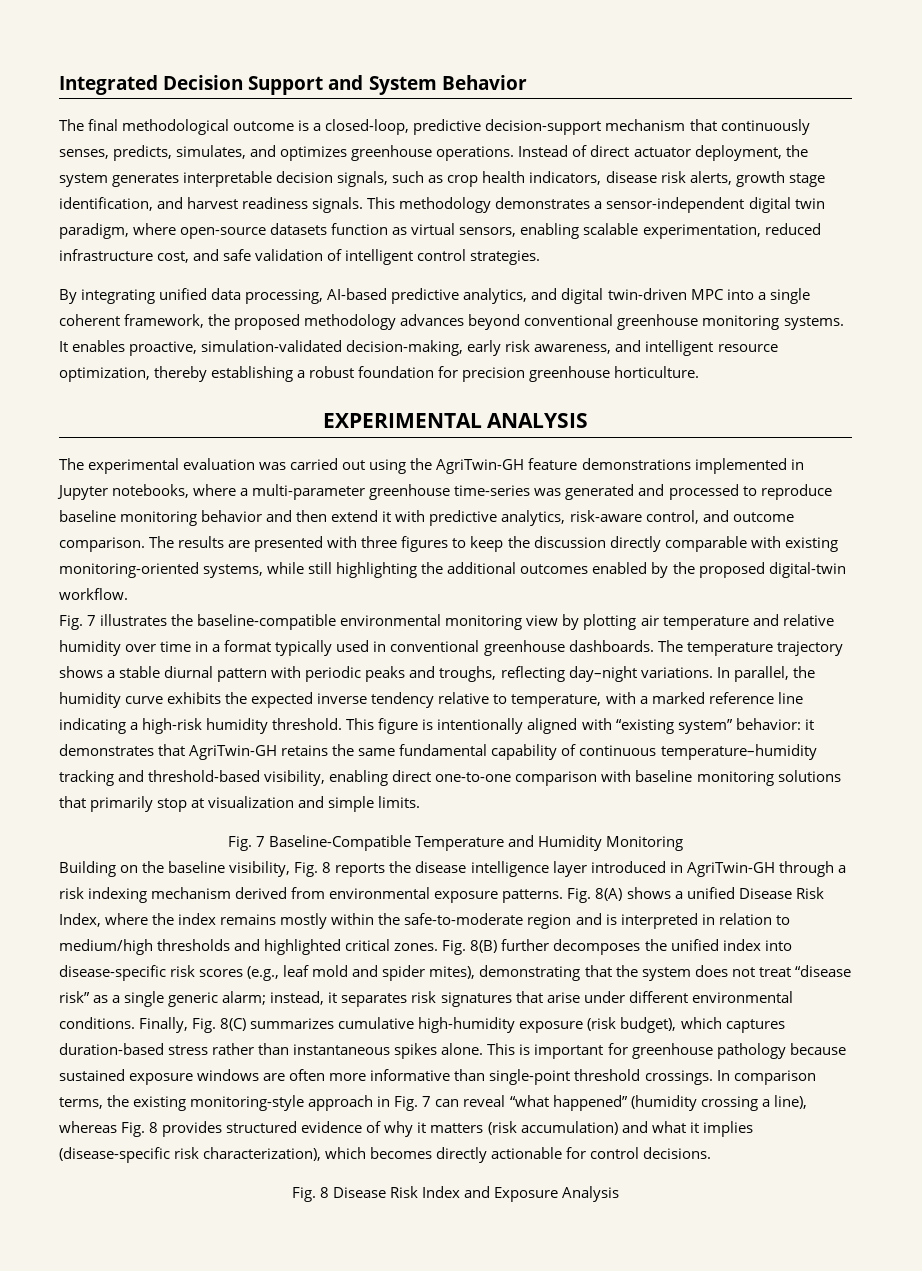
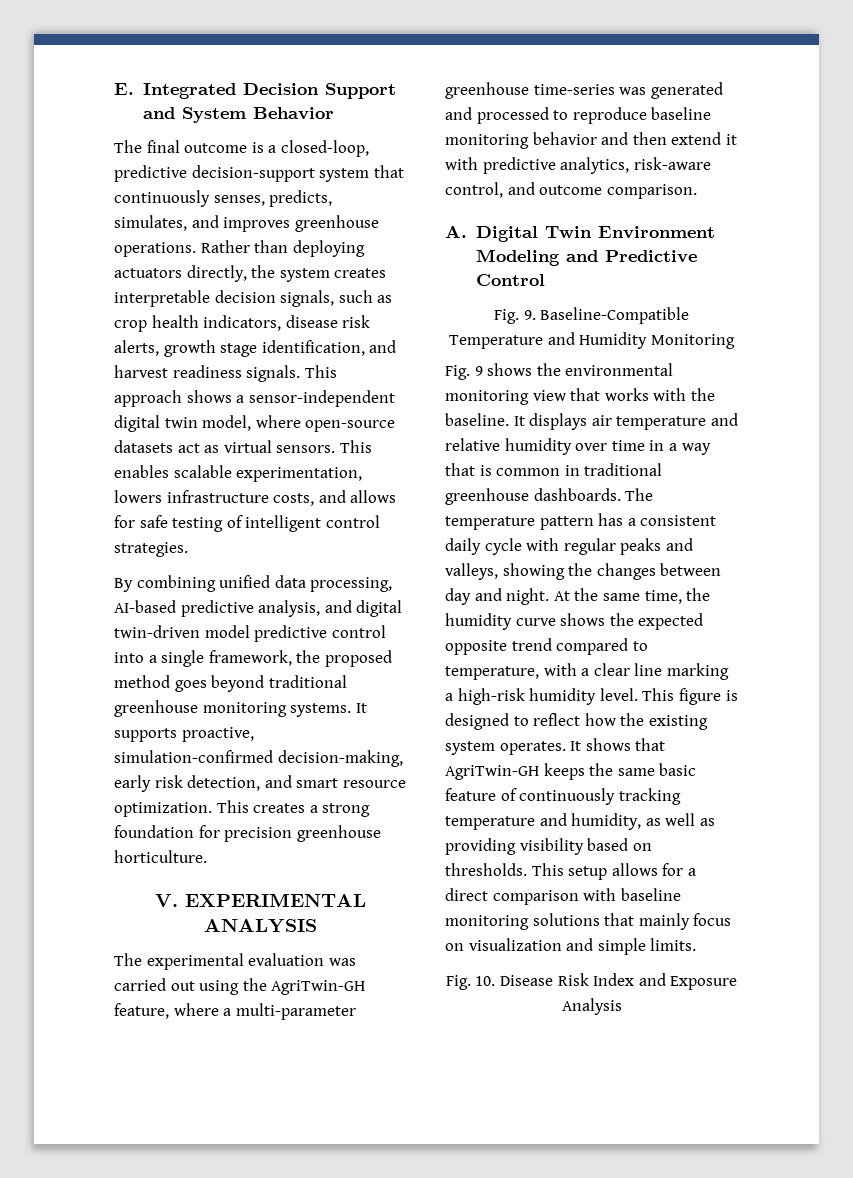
- Integrated Decision Support and System Behavior
+ E. Integrated Decision Support and System Behavior
- The final methodological outcome is a closed-loop, predictive decision-support mechanism that continuously senses, predicts, simulates, and optimizes greenhouse operations.
+ The final outcome is a closed-loop, predictive decision-support system that continuously senses, predicts, simulates, and improves greenhouse operations.
- Instead of direct actuator deployment, the system generates interpretable decision signals, such as crop health indicators, disease risk alerts, growth stage identification, and harvest readiness signals.
+ Rather than deploying actuators directly, the system creates interpretable decision signals, such as crop health indicators, disease risk alerts, growth stage identification, and harvest readiness signals.
- This methodology demonstrates a sensor-independent digital twin paradigm, where open-source datasets function as virtual sensors, enabling scalable experimentation, reduced infrastructure cost, and safe validation of intelligent control strategies.
+ This approach shows a sensor-independent digital twin model, where open-source datasets act as virtual sensors. This enables scalable experimentation, lowers infrastructure costs, and allows for safe testing of intelligent control strategies.
- By integrating unified data processing, AI-based predictive analytics, and digital twin-driven MPC into a single coherent framework, the proposed methodology advances beyond conventional greenhouse monitoring systems. It enables proactive, simulation-validated decision-making, early risk awareness, and intelligent resource optimization, thereby establishing a robust foundation for precision greenhouse horticulture.
+ By combining unified data processing, AI-based predictive analysis, and digital twin-driven model predictive control into a single framework, the proposed method goes beyond traditional greenhouse monitoring systems. It supports proactive, simulation-confirmed decision-making, early risk detection, and smart resource optimization. This creates a strong foundation for precision greenhouse horticulture.
- EXPERIMENTAL ANALYSIS
+ V. EXPERIMENTAL ANALYSIS
- The experimental evaluation was carried out using the AgriTwin-GH feature demonstrations implemented in Jupyter notebooks, where a multi-parameter greenhouse time-series was generated and processed to reproduce baseline monitoring behavior and then extend it with predictive analytics, risk-aware control, and outcome comparison. The results are presented with three figures to keep the discussion directly comparable with existing monitoring-oriented systems, while still highlighting the additional outcomes enabled by the proposed digital-twin workflow.
- Fig. 7 illustrates the baseline-compatible environmental monitoring view by plotting air temperature and relative humidity over time in a format typically used in conventional greenhouse dashboards. The temperature trajectory shows a stable diurnal pattern with periodic peaks and troughs, reflecting day–night variations. In parallel, the humidity curve exhibits the expected inverse tendency relative to temperature, with a marked reference line indicating a high-risk humidity threshold.
+ The experimental evaluation was carried out using the AgriTwin-GH feature, where a multi-parameter greenhouse time-series was generated and processed to reproduce baseline monitoring behavior and then extend it with predictive analytics, risk-aware control, and outcome comparison.
+ A. Digital Twin Environment Modeling and Predictive Control
+ Fig. 9. Baseline-Compatible Temperature and Humidity Monitoring
+ Fig. 9 shows the environmental monitoring view that works with the baseline. It displays air temperature and relative humidity over time in a way that is common in traditional greenhouse dashboards. The temperature pattern has a consistent daily cycle with regular peaks and valleys, showing the changes between day and night. At the same time, the humidity curve shows the expected opposite trend compared to temperature, with a clear line marking a high-risk humidity level.
- This figure is intentionally aligned with “existing system” behavior: it demonstrates that AgriTwin-GH retains the same fundamental capability of continuous temperature–humidity tracking and threshold-based visibility, enabling direct one-to-one comparison with baseline monitoring solutions that primarily stop at visualization and simple limits.
+ This figure is designed to reflect how the existing system operates. It shows that AgriTwin-GH keeps the same basic feature of continuously tracking temperature and humidity, as well as providing visibility based on thresholds. This setup allows for a direct comparison with baseline monitoring solutions that mainly focus on visualization and simple limits.
- Fig. 7 Baseline-Compatible Temperature and Humidity Monitoring
- Building on the baseline visibility, Fig. 8 reports the disease intelligence layer introduced in AgriTwin-GH through a risk indexing mechanism derived from environmental exposure patterns. Fig. 8(A) shows a unified Disease Risk Index, where the index remains mostly within the safe-to-moderate region and is interpreted in relation to medium/high thresholds and highlighted critical zones. Fig. 8(B) further decomposes the unified index into disease-specific risk scores (e.g., leaf mold and spider mites), demonstrating that the system does not treat “disease risk” as a single generic alarm; instead, it separates risk signatures that arise under different environmental conditions. Finally, Fig. 8(C) summarizes cumulative high-humidity exposure (risk budget), which captures duration-based stress rather than instantaneous spikes alone. This is important for greenhouse pathology because sustained exposure windows are often more informative than single-point threshold crossings. In comparison terms, the existing monitoring-style approach in Fig. 7 can reveal “what happened” (humidity crossing a line), whereas Fig. 8 provides structured evidence of why it matters (risk accumulation) and what it implies (disease-specific risk characterization), which becomes directly actionable for control decisions.
- Fig. 8 Disease Risk Index and Exposure Analysis
+ Fig. 10. Disease Risk Index and Exposure Analysis

